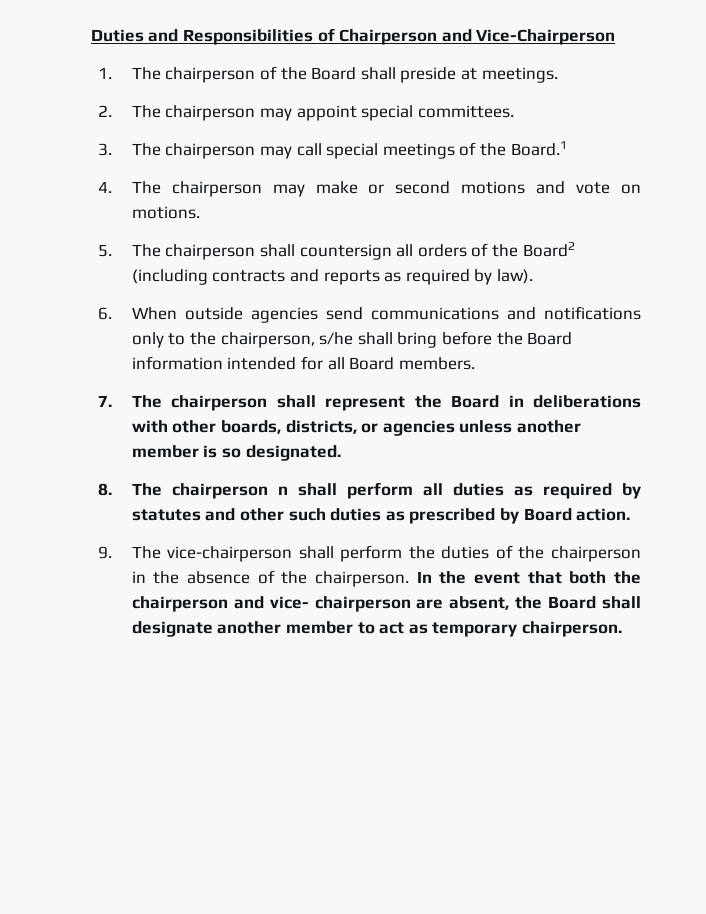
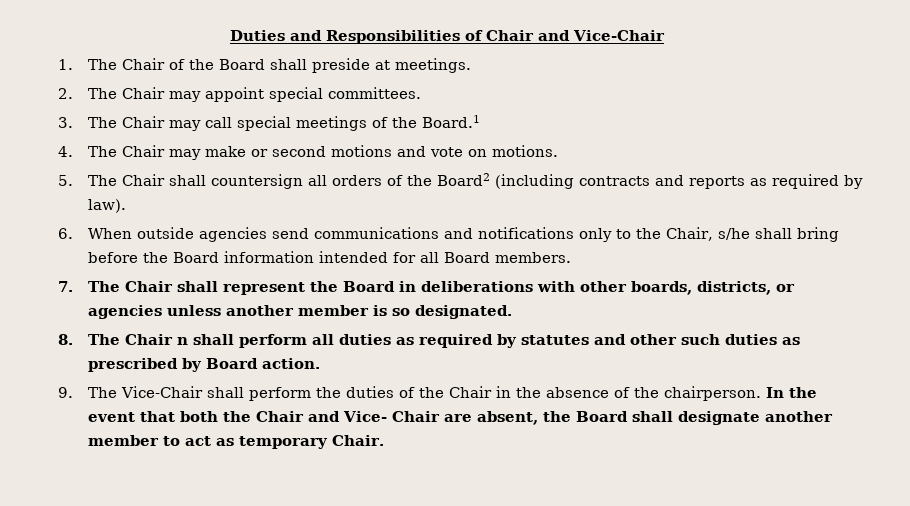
- Duties and Responsibilities of Chairperson and Vice-Chairperson
+ Duties and Responsibilities of Chair and Vice-Chair
- 1. The chairperson of the Board shall preside at meetings.
+ 1. The Chair of the Board shall preside at meetings.
- 2. The chairperson may appoint special committees.
+ 2. The Chair may appoint special committees.
- 3. The chairperson may call special meetings of the Board.1
+ 3. The Chair may call special meetings of the Board.1
- 4. The chairperson may make or second motions and vote on motions.
+ 4. The Chair may make or second motions and vote on motions.
- 5. The chairperson shall countersign all orders of the Board2 (including contracts and reports as required by law).
+ 5. The Chair shall countersign all orders of the Board2 (including contracts and reports as required by law).
- 6. When outside agencies send communications and notifications only to the chairperson, s/he shall bring before the Board information intended for all Board members.
+ 6. When outside agencies send communications and notifications only to the Chair, s/he shall bring before the Board information intended for all Board members.
- 7. The chairperson shall represent the Board in deliberations with other boards, districts, or agencies unless another member is so designated.
+ 7. The Chair shall represent the Board in deliberations with other boards, districts, or agencies unless another member is so designated.
- 8. The chairperson n shall perform all duties as required by statutes and other such duties as prescribed by Board action.
+ 8. The Chair n shall perform all duties as required by statutes and other such duties as prescribed by Board action.
- 9. The vice-chairperson shall perform the duties of the chairperson in the absence of the chairperson.
+ 9. The Vice-Chair shall perform the duties of the Chair in the absence of the chairperson.
- In the event that both the chairperson and vice- chairperson are absent, the Board shall designate another member to act as temporary chairperson.
+ In the event that both the Chair and Vice- Chair are absent, the Board shall designate another member to act as temporary Chair.

